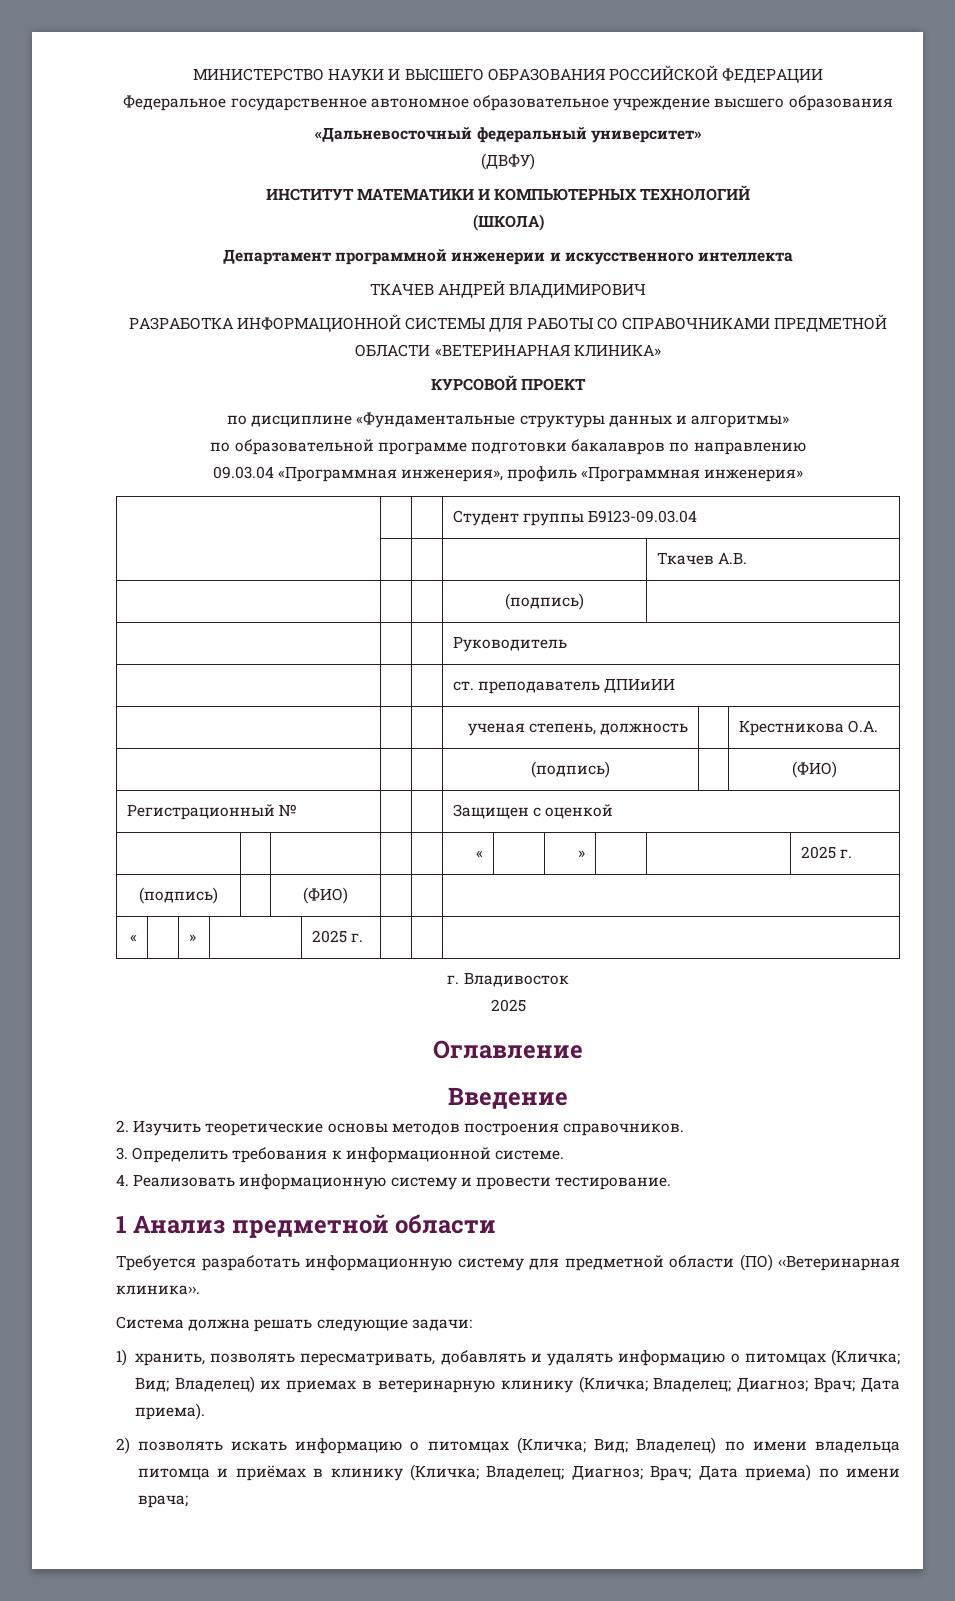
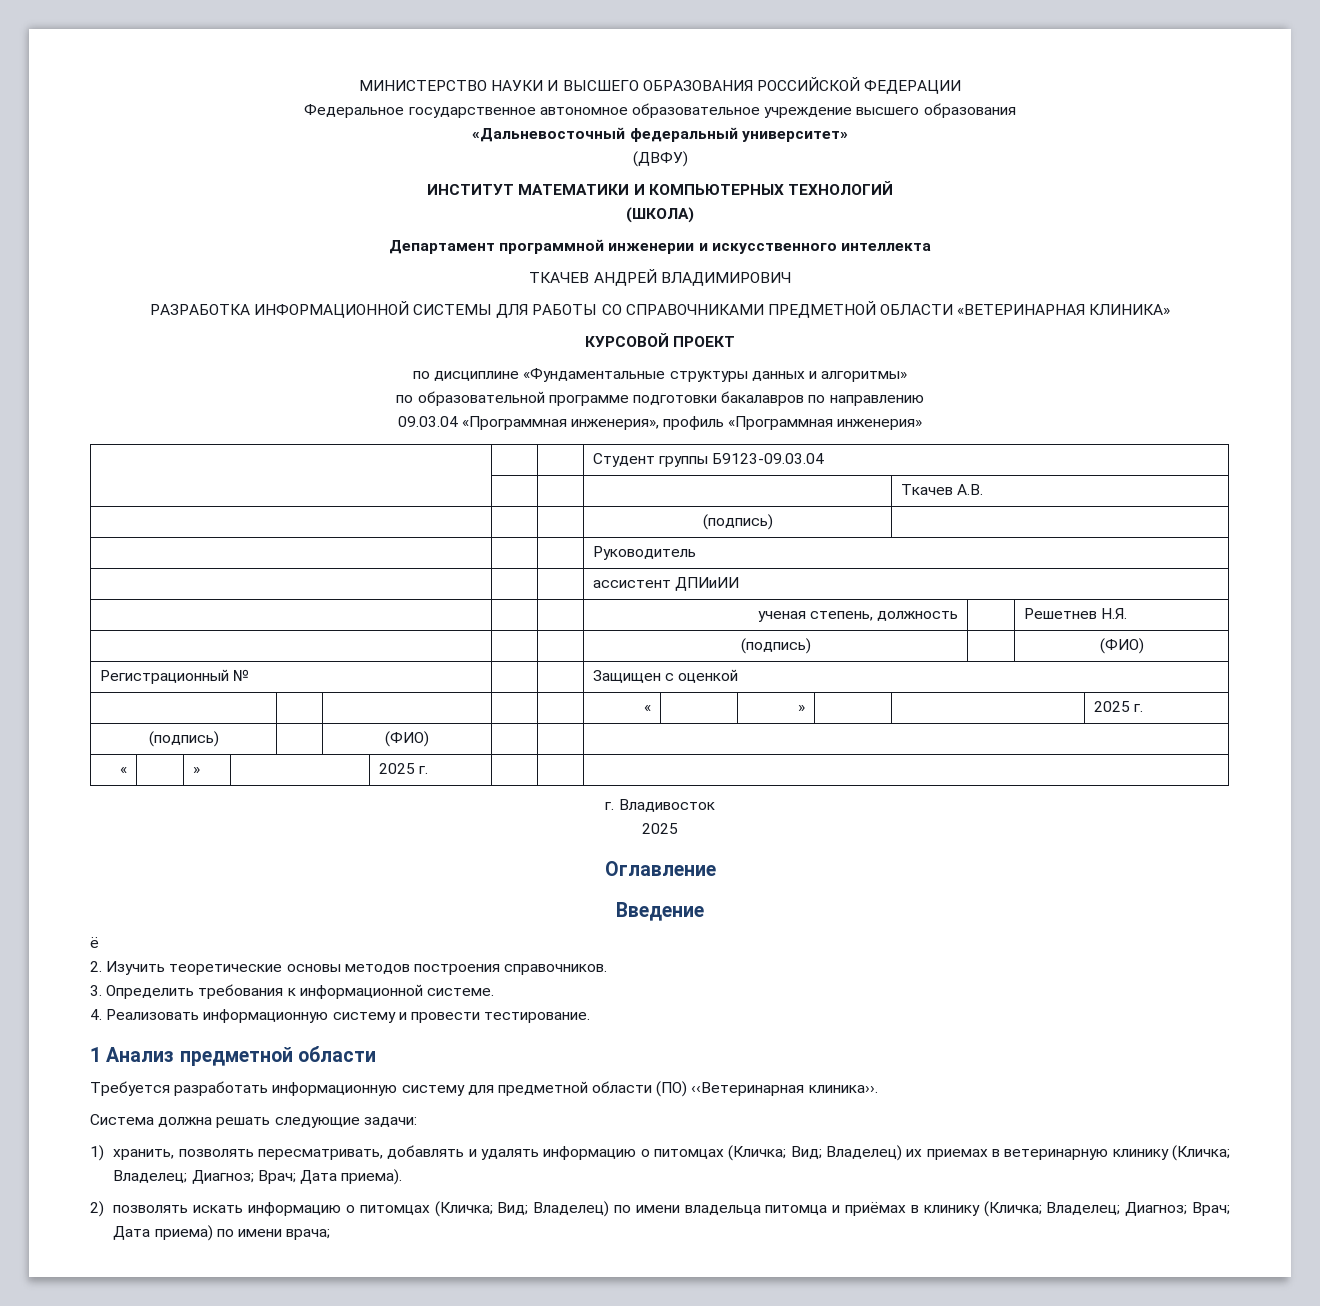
- | | | ст. преподаватель ДПИиИИ
+ | | | ассистент ДПИиИИ
- | | | ученая степень, должность | | Крестникова О.А.
+ | | | ученая степень, должность | | Решетнев Н.Я.
+ ё

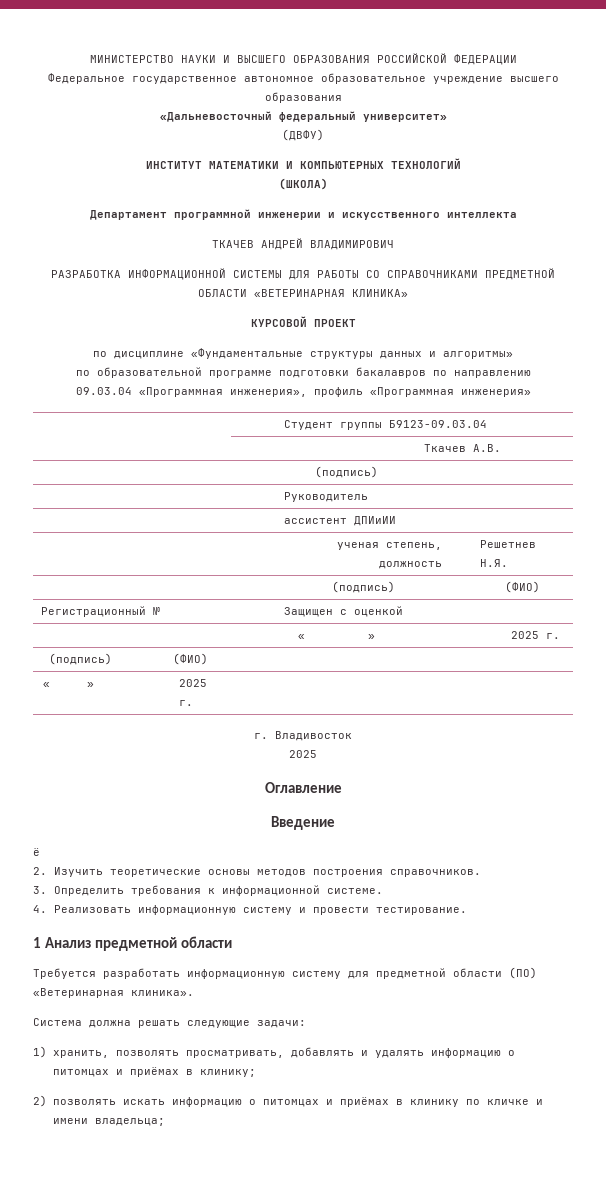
- Требуется разработать информационную систему для предметной области (ПО) ‹‹Ветеринарная клиника››.
+ Требуется разработать информационную систему для предметной области (ПО) «Ветеринарная клиника».
- 1) хранить, позволять пересматривать, добавлять и удалять информацию о питомцах (Кличка; Вид; Владелец) их приемах в ветеринарную клинику (Кличка; Владелец; Диагноз; Врач; Дата приема).
+ 1) хранить, позволять просматривать, добавлять и удалять информацию о питомцах и приёмах в клинику;
- 2) позволять искать информацию о питомцах (Кличка; Вид; Владелец) по имени владельца питомца и приёмах в клинику (Кличка; Владелец; Диагноз; Врач; Дата приема) по имени врача;
+ 2) позволять искать информацию о питомцах и приёмах в клинику по кличке и имени владельца;

